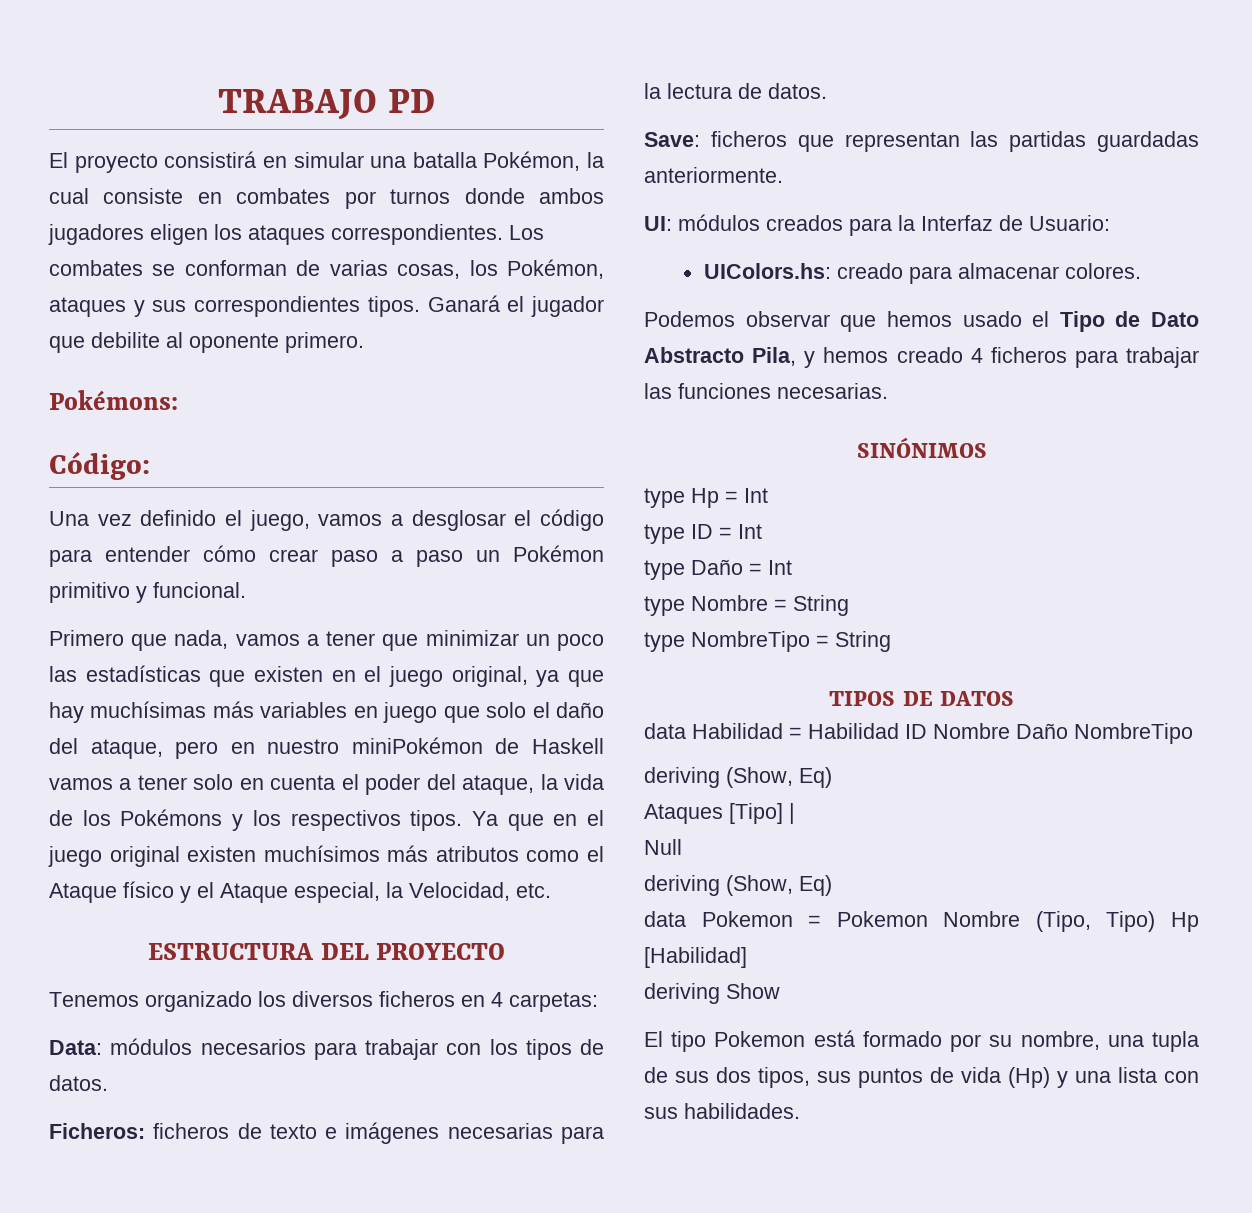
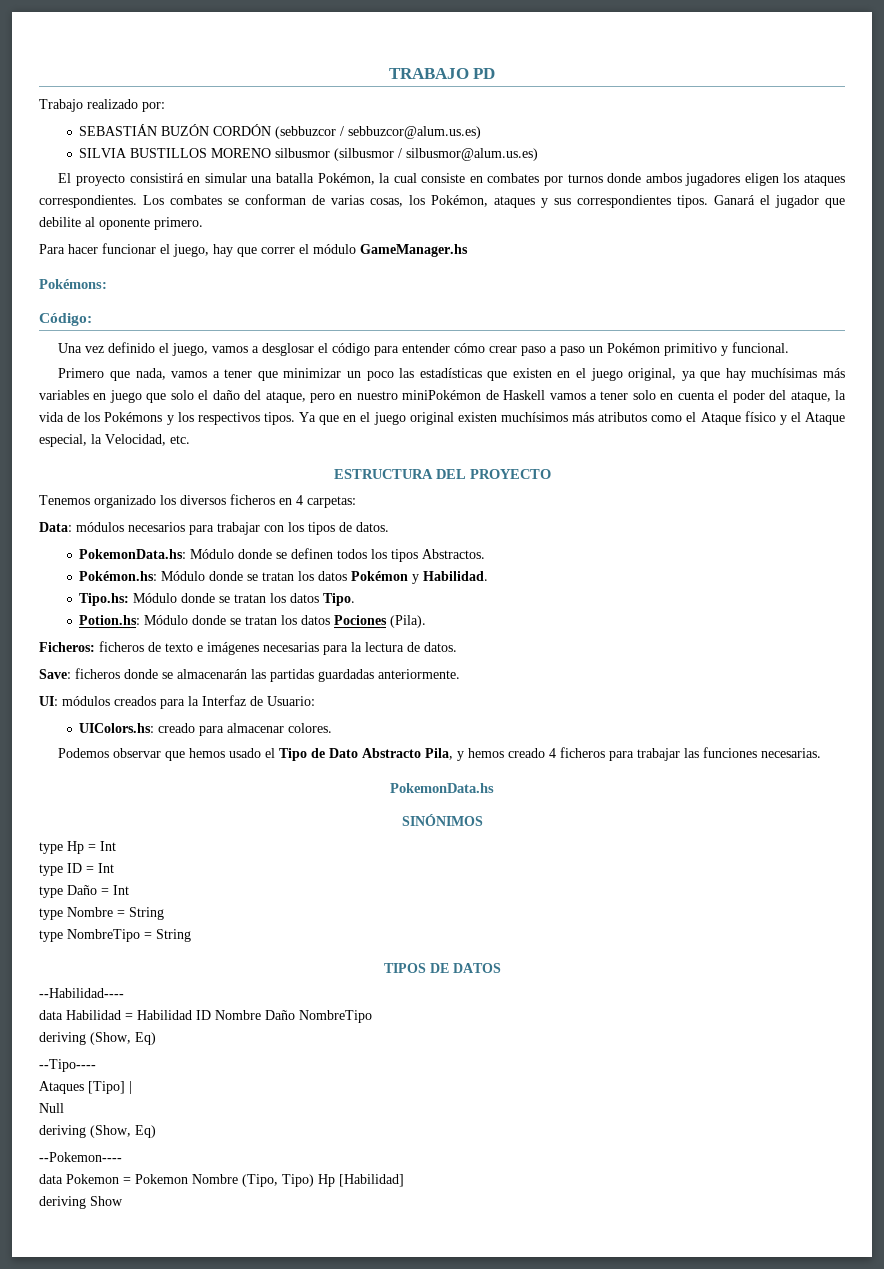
+ Trabajo realizado por:
+ SEBASTIÁN BUZÓN CORDÓN (sebbuzcor / sebbuzcor@alum.us.es)
+ SILVIA BUSTILLOS MORENO silbusmor (silbusmor / silbusmor@alum.us.es)
+ Para hacer funcionar el juego, hay que correr el módulo GameManager.hs
+ PokemonData.hs: Módulo donde se definen todos los tipos Abstractos.
+ Pokémon.hs: Módulo donde se tratan los datos Pokémon y Habilidad.
+ Tipo.hs: Módulo donde se tratan los datos Tipo.
+ Potion.hs: Módulo donde se tratan los datos Pociones (Pila).
- Save: ficheros que representan las partidas guardadas anteriormente.
+ Save: ficheros donde se almacenarán las partidas guardadas anteriormente.
+ PokemonData.hs
+ --Habilidad----
+ --Tipo----
+ --Pokemon----
- El tipo Pokemon está formado por su nombre, una tupla de sus dos tipos, sus puntos de vida (Hp) y una lista con sus habilidades.

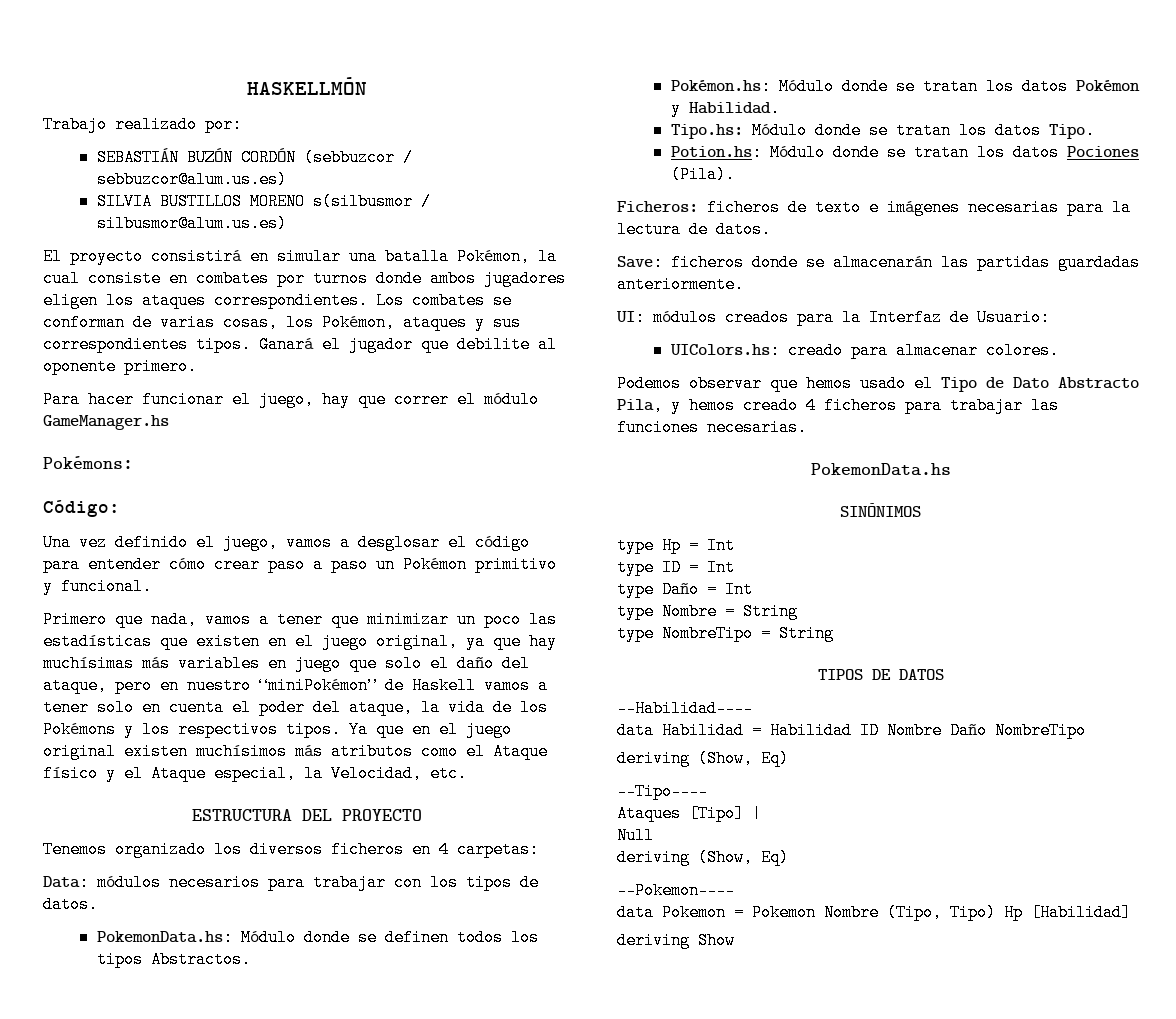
- TRABAJO PD
+ HASKELLMÓN
- SILVIA BUSTILLOS MORENO silbusmor (silbusmor / silbusmor@alum.us.es)
+ SILVIA BUSTILLOS MORENO s(silbusmor / silbusmor@alum.us.es)
- Primero que nada, vamos a tener que minimizar un poco las estadísticas que existen en el juego original, ya que hay muchísimas más variables en juego que solo el daño del ataque, pero en nuestro miniPokémon de Haskell vamos a tener solo en cuenta el poder del ataque, la vida de los Pokémons y los respectivos tipos.
+ Primero que nada, vamos a tener que minimizar un poco las estadísticas que existen en el juego original, ya que hay muchísimas más variables en juego que solo el daño del ataque, pero en nuestro “miniPokémon” de Haskell vamos a tener solo en cuenta el poder del ataque, la vida de los Pokémons y los respectivos tipos.

